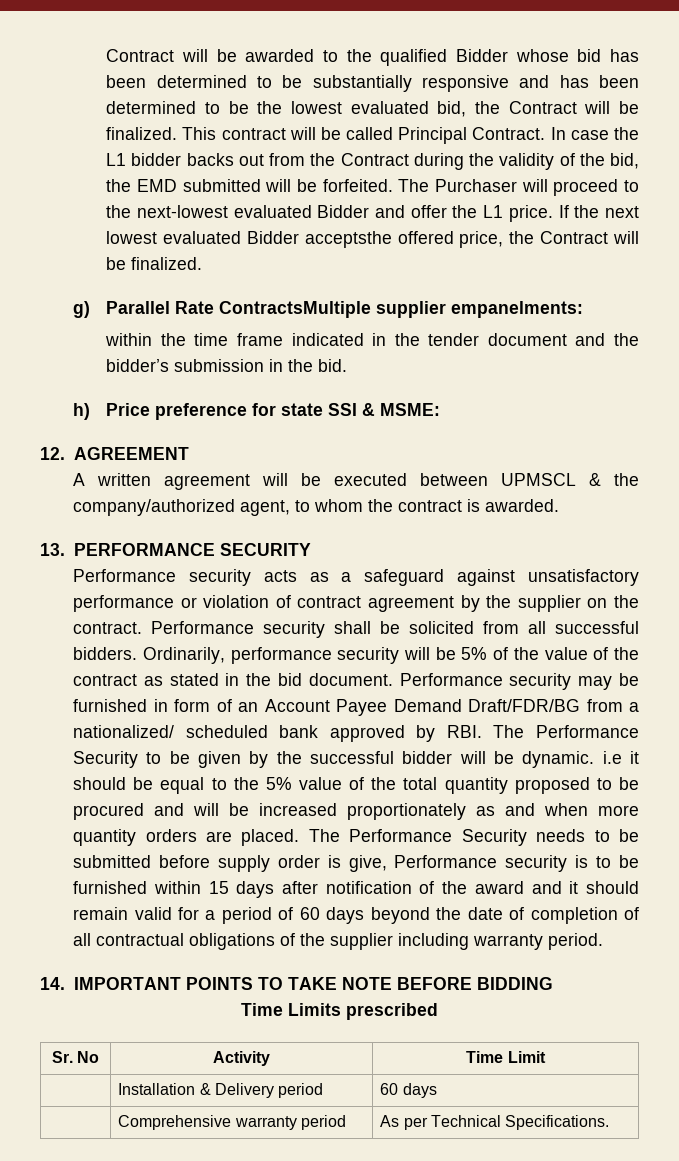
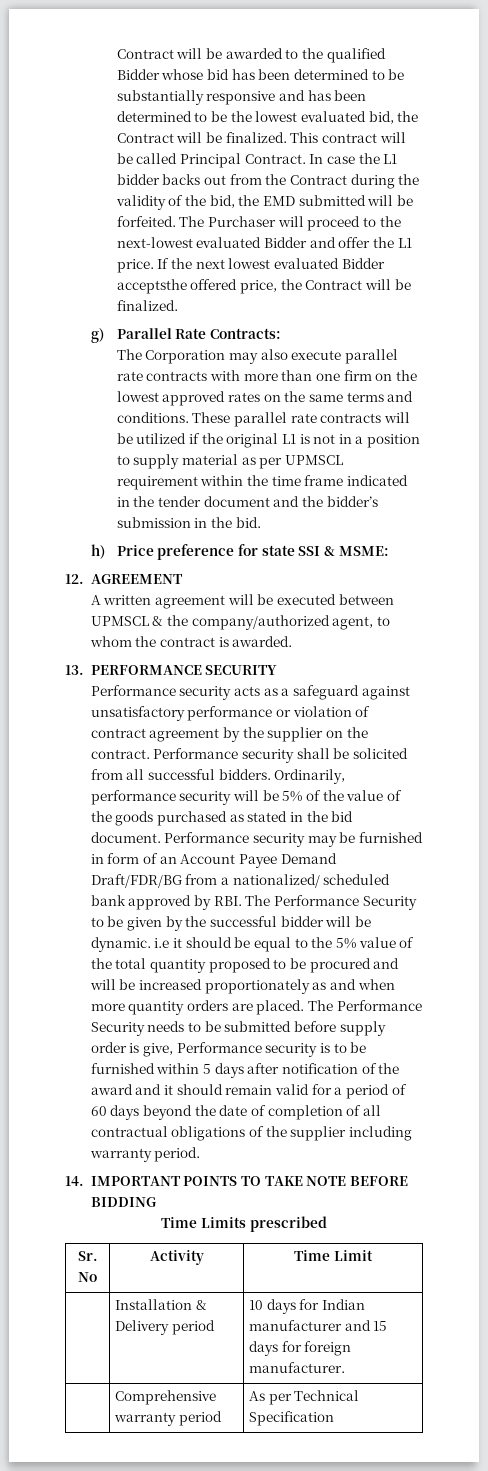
- g) Parallel Rate ContractsMultiple supplier empanelments:
- within the time frame indicated in the tender document and the bidder’s submission in the bid.
+ g) Parallel Rate Contracts:
+ The Corporation may also execute parallel rate contracts with more than one firm on the lowest approved rates on the same terms and conditions. These parallel rate contracts will be utilized if the original L1 is not in a position to supply material as per UPMSCL requirement within the time frame indicated in the tender document and the bidder’s submission in the bid.
- Ordinarily, performance security will be 5% of the value of the contract as stated in the bid document.
+ Ordinarily, performance security will be 5% of the value of the goods purchased as stated in the bid document.
- The Performance Security needs to be submitted before supply order is give, Performance security is to be furnished within 15 days after notification of the award and it should remain valid for a period of 60 days beyond the date of completion of all contractual obligations of the supplier including warranty period.
+ The Performance Security needs to be submitted before supply order is give, Performance security is to be furnished within 5 days after notification of the award and it should remain valid for a period of 60 days beyond the date of completion of all contractual obligations of the supplier including warranty period.
- | Installation & Delivery period | 60 days
+ | Installation & Delivery period | 10 days for Indian manufacturer and 15 days for foreign manufacturer.
- | Comprehensive warranty period | As per Technical Specifications.
+ | Comprehensive warranty period | As per Technical Specification

